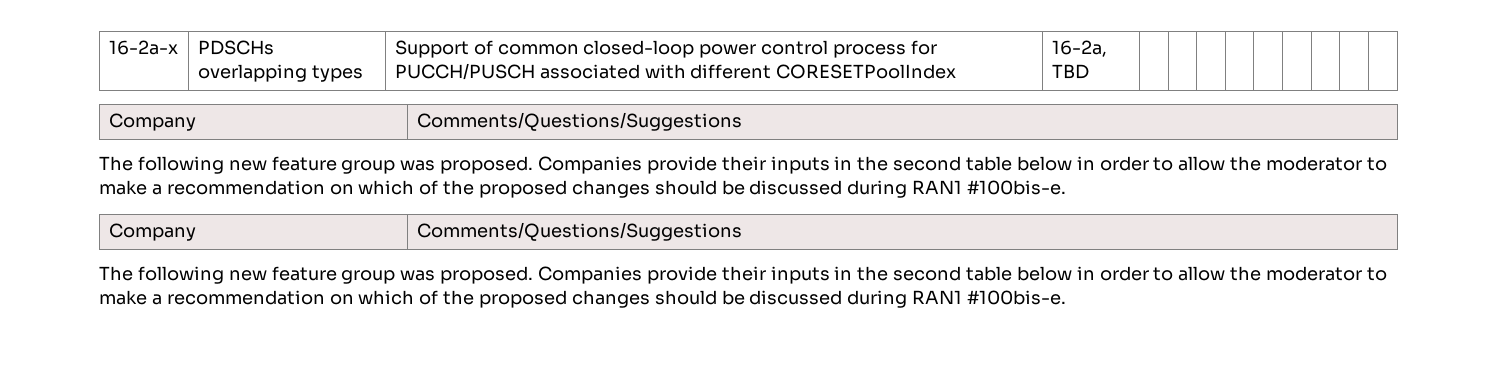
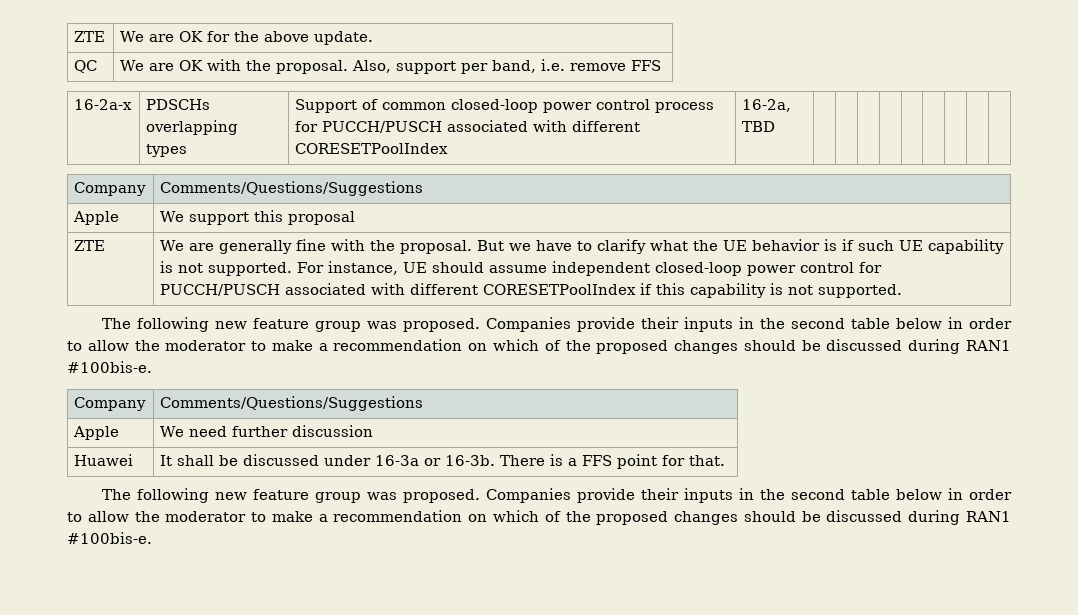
+ ZTE | We are OK for the above update.
+ QC | We are OK with the proposal. Also, support per band, i.e. remove FFS
+ Apple | We support this proposal
+ ZTE | We are generally fine with the proposal. But we have to clarify what the UE behavior is if such UE capability is not supported. For instance, UE should assume independent closed-loop power control for PUCCH/PUSCH associated with different CORESETPoolIndex if this capability is not supported.
+ Apple | We need further discussion
+ Huawei | It shall be discussed under 16-3a or 16-3b. There is a FFS point for that.

